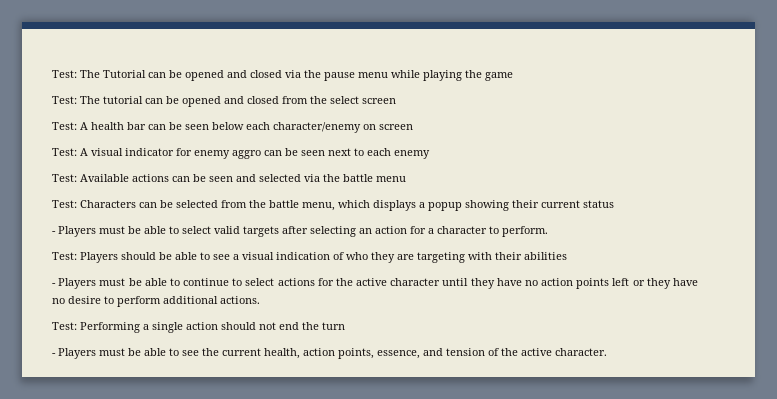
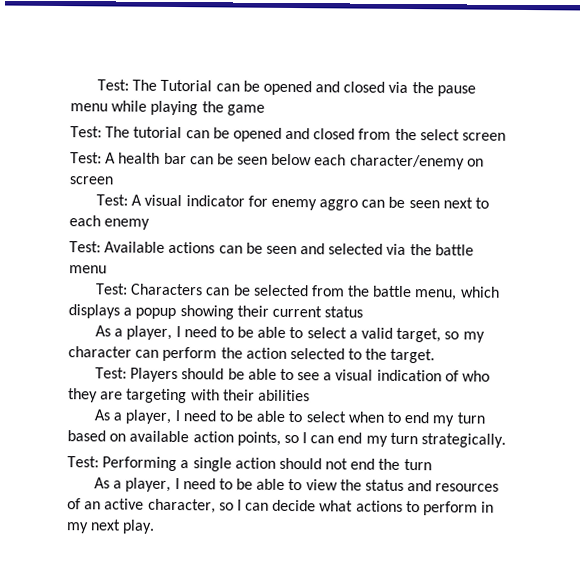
- - Players must be able to select valid targets after selecting an action for a character to perform.
+ As a player, I need to be able to select a valid target, so my character can perform the action selected to the target.
- - Players must be able to continue to select actions for the active character until they have no action points left or they have no desire to perform additional actions.
+ As a player, I need to be able to select when to end my turn based on available action points, so I can end my turn strategically.
- - Players must be able to see the current health, action points, essence, and tension of the active character.
+ As a player, I need to be able to view the status and resources of an active character, so I can decide what actions to perform in my next play.

